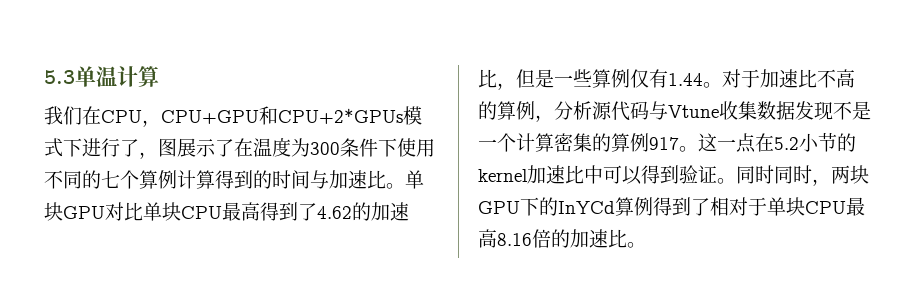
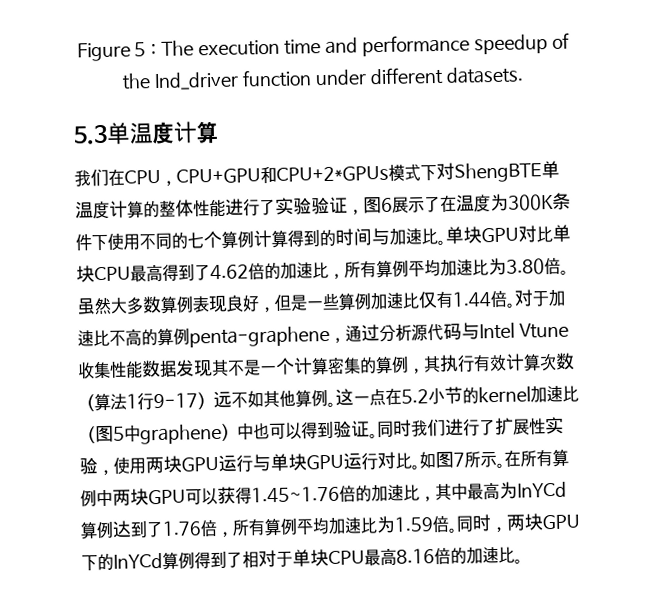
+ Figure 5：The execution time and performance speedup of the Ind_driver function under different datasets.
- 5.3单温计算
+ 5.3单温度计算
- 我们在CPU，CPU+GPU和CPU+2*GPUs模式下进行了，图展示了在温度为300条件下使用不同的七个算例计算得到的时间与加速比。
+ 我们在CPU，CPU+GPU和CPU+2*GPUs模式下对ShengBTE单温度计算的整体性能进行了实验验证，图6展示了在温度为300K条件下使用不同的七个算例计算得到的时间与加速比。
- 单块GPU对比单块CPU最高得到了4.62的加速比，但是一些算例仅有1.44。
+ 单块GPU对比单块CPU最高得到了4.62倍的加速比，所有算例平均加速比为3.80倍。虽然大多数算例表现良好，但是一些算例加速比仅有1.44倍。
- 对于加速比不高的算例，分析源代码与Vtune收集数据发现不是一个计算密集的算例917。
+ 对于加速比不高的算例penta-graphene，通过分析源代码与Intel Vtune收集性能数据发现其不是一个计算密集的算例，其执行有效计算次数（算法1行9-17）远不如其他算例。
- 这一点在5.2小节的kernel加速比中可以得到验证。
+ 这一点在5.2小节的kernel加速比（图5中graphene）中也可以得到验证。
- 同时同时，两块GPU下的InYCd算例得到了相对于单块CPU最高8.16倍的加速比。
+ 同时我们进行了扩展性实验，使用两块GPU运行与单块GPU运行对比。如图7所示。在所有算例中两块GPU可以获得1.45~1.76倍的加速比，其中最高为InYCd算例达到了1.76倍，所有算例平均加速比为1.59倍。同时，两块GPU下的InYCd算例得到了相对于单块CPU最高8.16倍的加速比。

